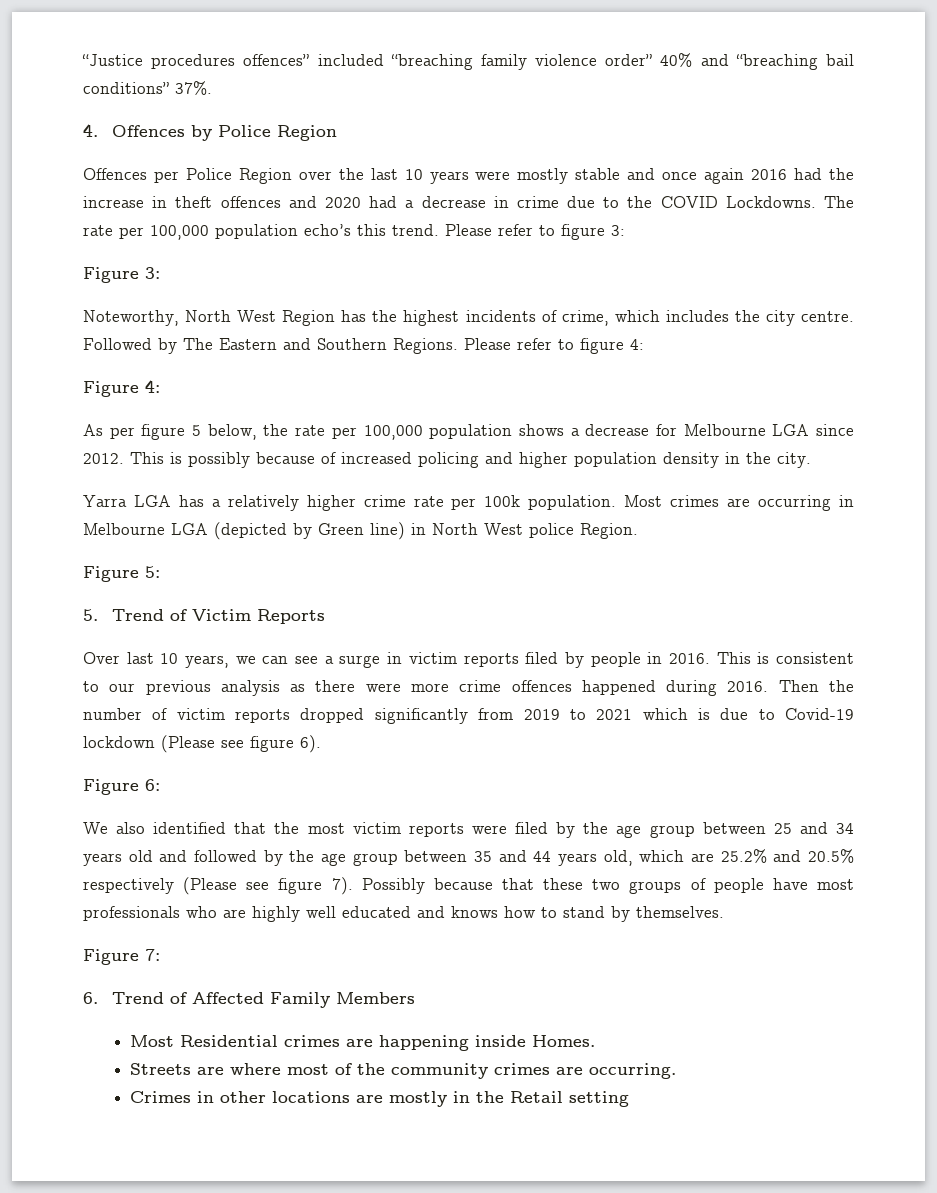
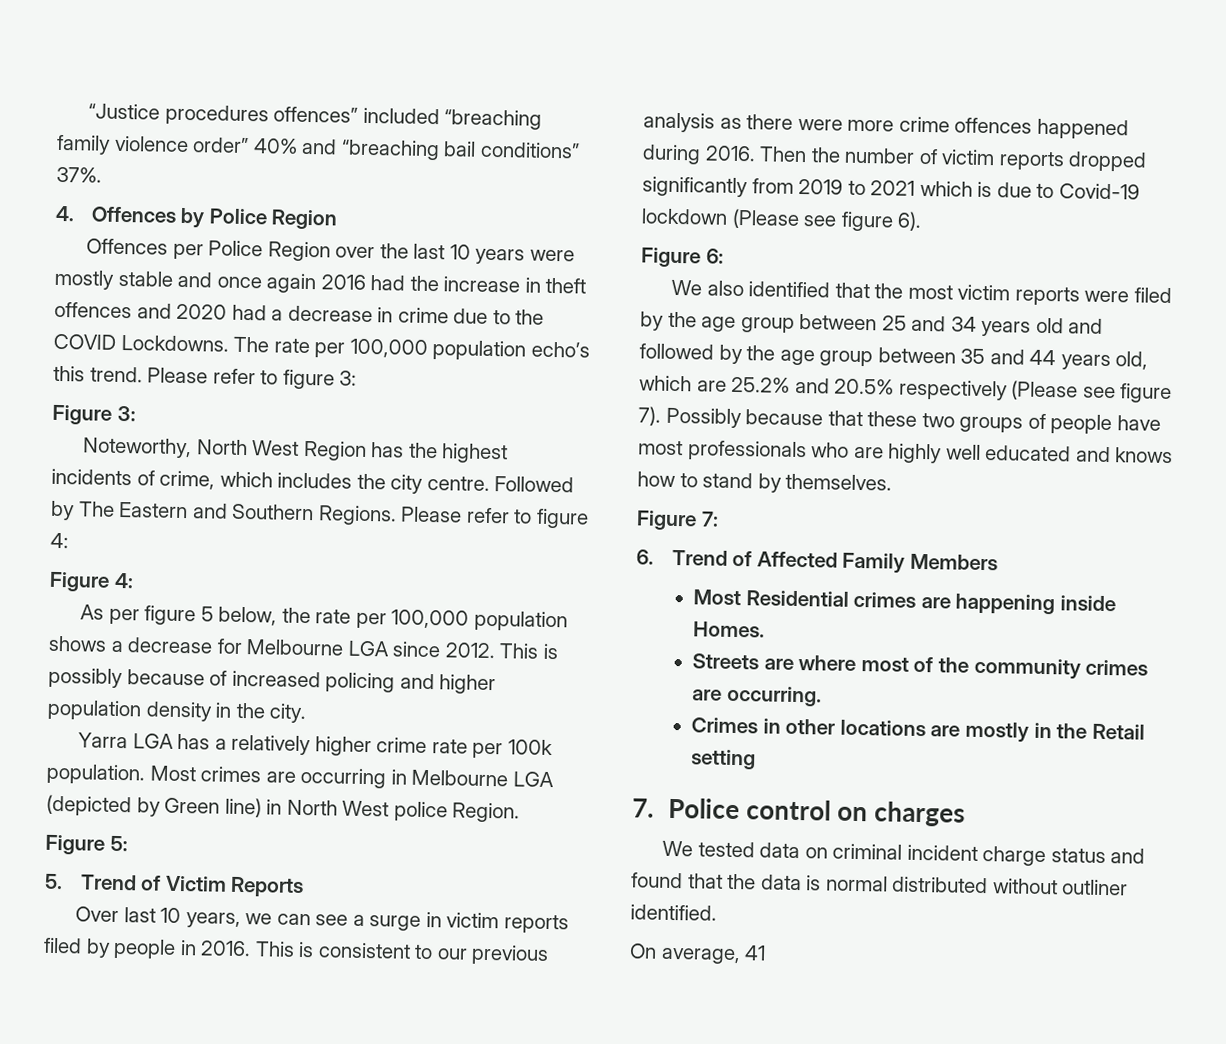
+ 7. Police control on charges
+ We tested data on criminal incident charge status and found that the data is normal distributed without outliner identified.
+ On average, 41

